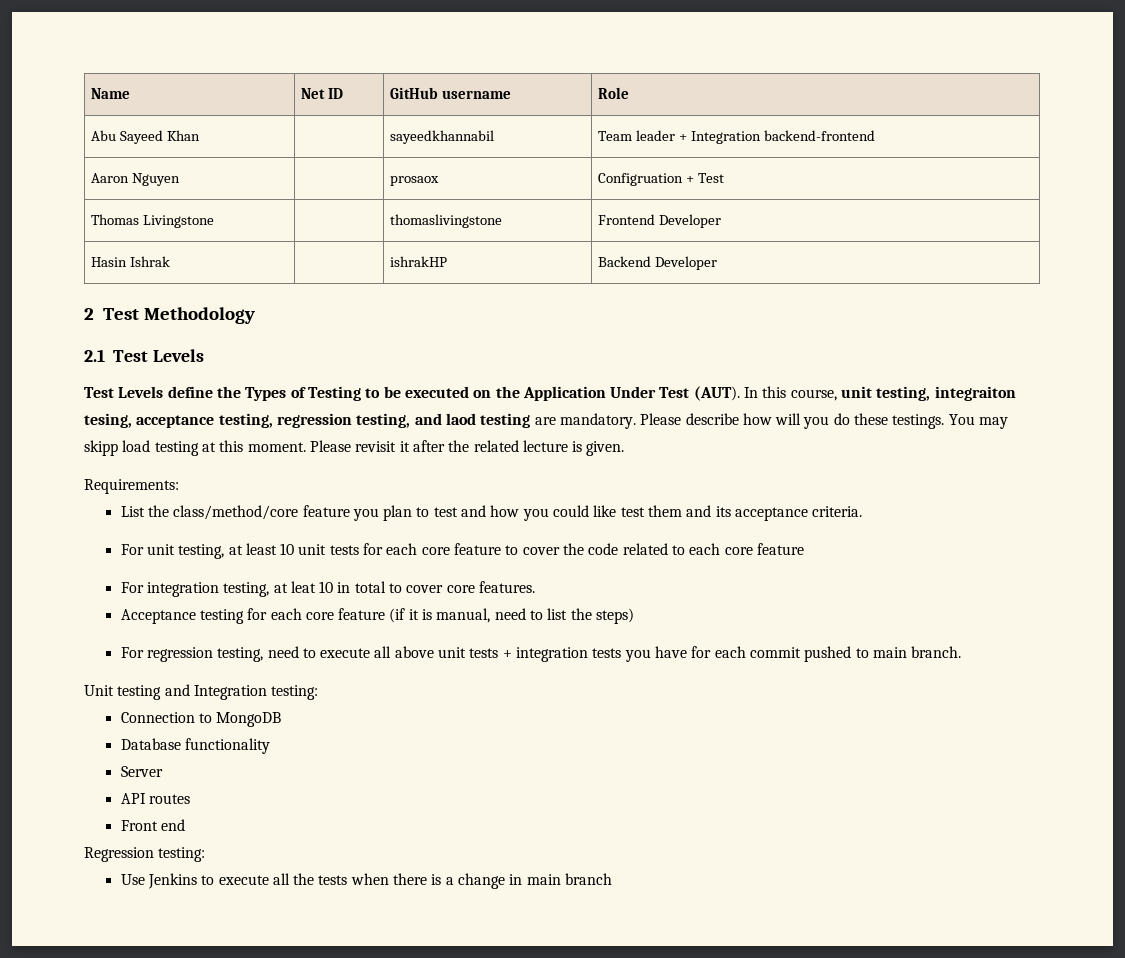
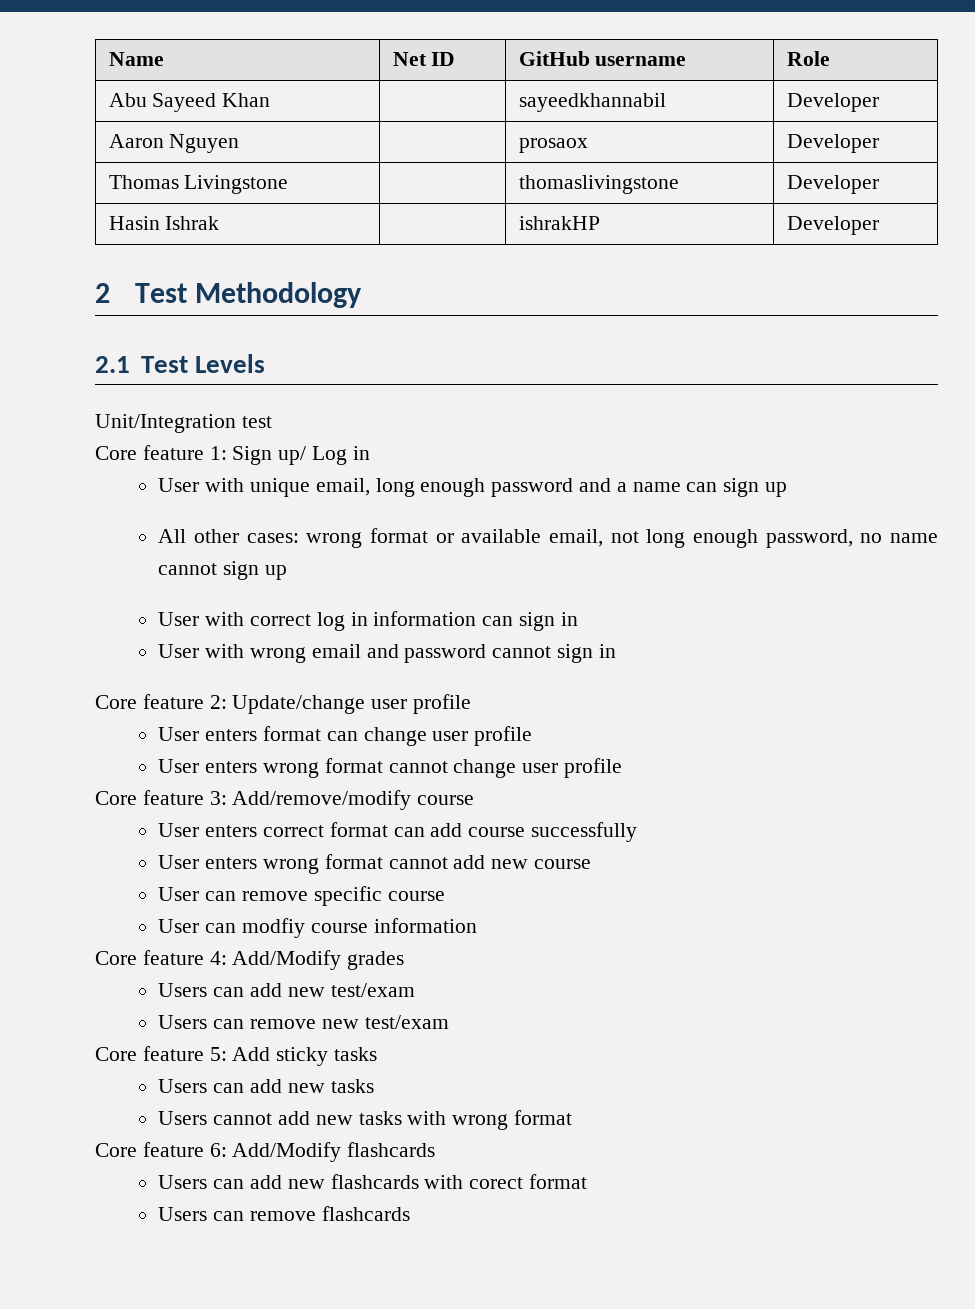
- Abu Sayeed Khan | | sayeedkhannabil | Team leader + Integration backend-frontend
+ Abu Sayeed Khan | | sayeedkhannabil | Developer
- Aaron Nguyen | | prosaox | Configruation + Test
+ Aaron Nguyen | | prosaox | Developer
- Thomas Livingstone | | thomaslivingstone | Frontend Developer
+ Thomas Livingstone | | thomaslivingstone | Developer
- Hasin Ishrak | | ishrakHP | Backend Developer
+ Hasin Ishrak | | ishrakHP | Developer
- Test Levels define the Types of Testing to be executed on the Application Under Test (AUT). In this course, unit testing, integraiton tesing, acceptance testing, regression testing, and laod testing are mandatory. Please describe how will you do these testings. You may skipp load testing at this moment. Please revisit it after the related lecture is given.
- Requirements:
- List the class/method/core feature you plan to test and how you could like test them and its acceptance criteria.
- For unit testing, at least 10 unit tests for each core feature to cover the code related to each core feature
- For integration testing, at leat 10 in total to cover core features.
- Acceptance testing for each core feature (if it is manual, need to list the steps)
- For regression testing, need to execute all above unit tests + integration tests you have for each commit pushed to main branch.
- Unit testing and Integration testing:
- Connection to MongoDB
- Database functionality
- Server
- API routes
- Front end
- Regression testing:
- Use Jenkins to execute all the tests when there is a change in main branch
+ Unit/Integration test
+ Core feature 1: Sign up/ Log in
+ User with unique email, long enough password and a name can sign up
+ All other cases: wrong format or available email, not long enough password, no name cannot sign up
+ User with correct log in information can sign in
+ User with wrong email and password cannot sign in
+ Core feature 2: Update/change user profile
+ User enters format can change user profile
+ User enters wrong format cannot change user profile
+ Core feature 3: Add/remove/modify course
+ User enters correct format can add course successfully
+ User enters wrong format cannot add new course
+ User can remove specific course
+ User can modfiy course information
+ Core feature 4: Add/Modify grades
+ Users can add new test/exam
+ Users can remove new test/exam
+ Core feature 5: Add sticky tasks
+ Users can add new tasks
+ Users cannot add new tasks with wrong format
+ Core feature 6: Add/Modify flashcards
+ Users can add new flashcards with corect format
+ Users can remove flashcards

